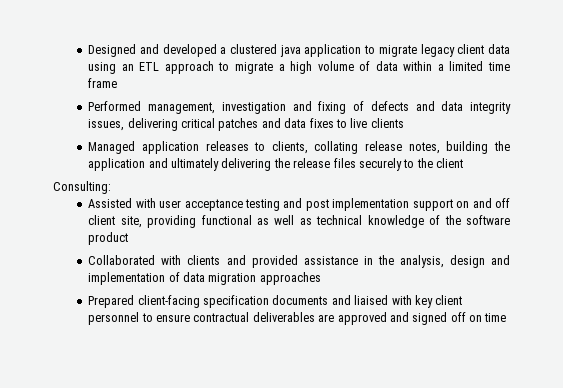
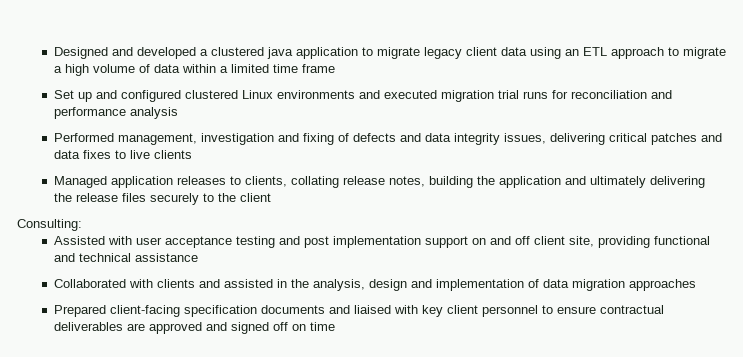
+ Set up and configured clustered Linux environments and executed migration trial runs for reconciliation and performance analysis
- Assisted with user acceptance testing and post implementation support on and off client site, providing functional as well as technical knowledge of the software product
+ Assisted with user acceptance testing and post implementation support on and off client site, providing functional and technical assistance
- Collaborated with clients and provided assistance in the analysis, design and implementation of data migration approaches
+ Collaborated with clients and assisted in the analysis, design and implementation of data migration approaches

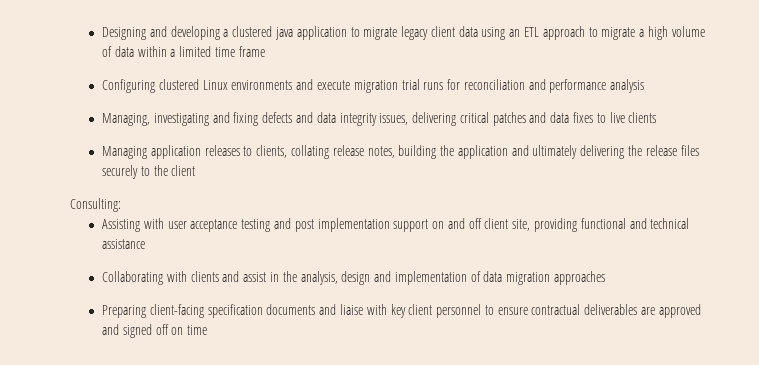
- Designed and developed a clustered java application to migrate legacy client data using an ETL approach to migrate a high volume of data within a limited time frame
+ Designing and developing a clustered java application to migrate legacy client data using an ETL approach to migrate a high volume of data within a limited time frame
- Set up and configured clustered Linux environments and executed migration trial runs for reconciliation and performance analysis
+ Configuring clustered Linux environments and execute migration trial runs for reconciliation and performance analysis
- Performed management, investigation and fixing of defects and data integrity issues, delivering critical patches and data fixes to live clients
+ Managing, investigating and fixing defects and data integrity issues, delivering critical patches and data fixes to live clients
- Managed application releases to clients, collating release notes, building the application and ultimately delivering the release files securely to the client
+ Managing application releases to clients, collating release notes, building the application and ultimately delivering the release files securely to the client
- Assisted with user acceptance testing and post implementation support on and off client site, providing functional and technical assistance
+ Assisting with user acceptance testing and post implementation support on and off client site, providing functional and technical assistance
- Collaborated with clients and assisted in the analysis, design and implementation of data migration approaches
+ Collaborating with clients and assist in the analysis, design and implementation of data migration approaches
- Prepared client-facing specification documents and liaised with key client personnel to ensure contractual deliverables are approved and signed off on time
+ Preparing client-facing specification documents and liaise with key client personnel to ensure contractual deliverables are approved and signed off on time

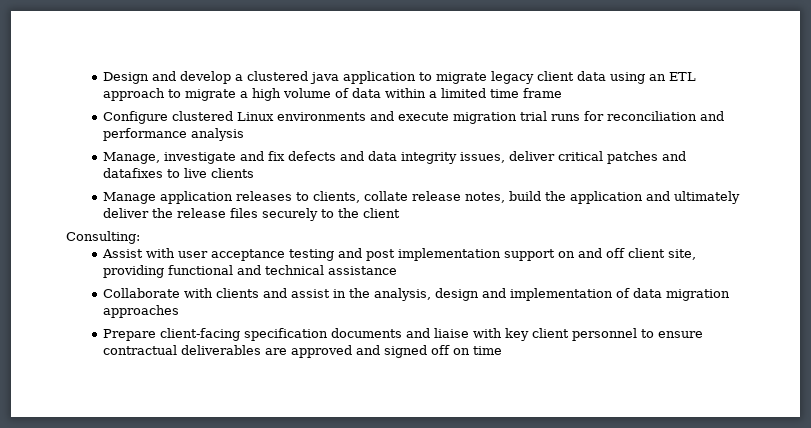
- Designing and developing a clustered java application to migrate legacy client data using an ETL approach to migrate a high volume of data within a limited time frame
+ Design and develop a clustered java application to migrate legacy client data using an ETL approach to migrate a high volume of data within a limited time frame
- Configuring clustered Linux environments and execute migration trial runs for reconciliation and performance analysis
+ Configure clustered Linux environments and execute migration trial runs for reconciliation and performance analysis
- Managing, investigating and fixing defects and data integrity issues, delivering critical patches and data fixes to live clients
+ Manage, investigate and fix defects and data integrity issues, deliver critical patches and datafixes to live clients
- Managing application releases to clients, collating release notes, building the application and ultimately delivering the release files securely to the client
+ Manage application releases to clients, collate release notes, build the application and ultimately deliver the release files securely to the client
- Assisting with user acceptance testing and post implementation support on and off client site, providing functional and technical assistance
+ Assist with user acceptance testing and post implementation support on and off client site, providing functional and technical assistance
- Collaborating with clients and assist in the analysis, design and implementation of data migration approaches
+ Collaborate with clients and assist in the analysis, design and implementation of data migration approaches
- Preparing client-facing specification documents and liaise with key client personnel to ensure contractual deliverables are approved and signed off on time
+ Prepare client-facing specification documents and liaise with key client personnel to ensure contractual deliverables are approved and signed off on time

